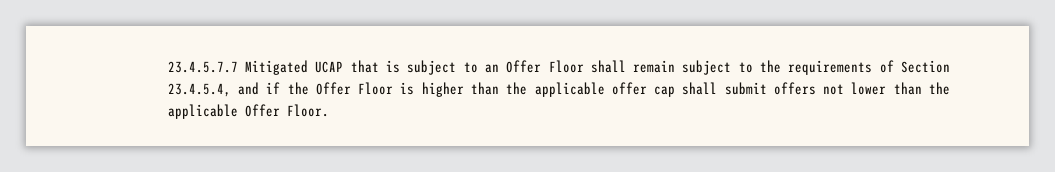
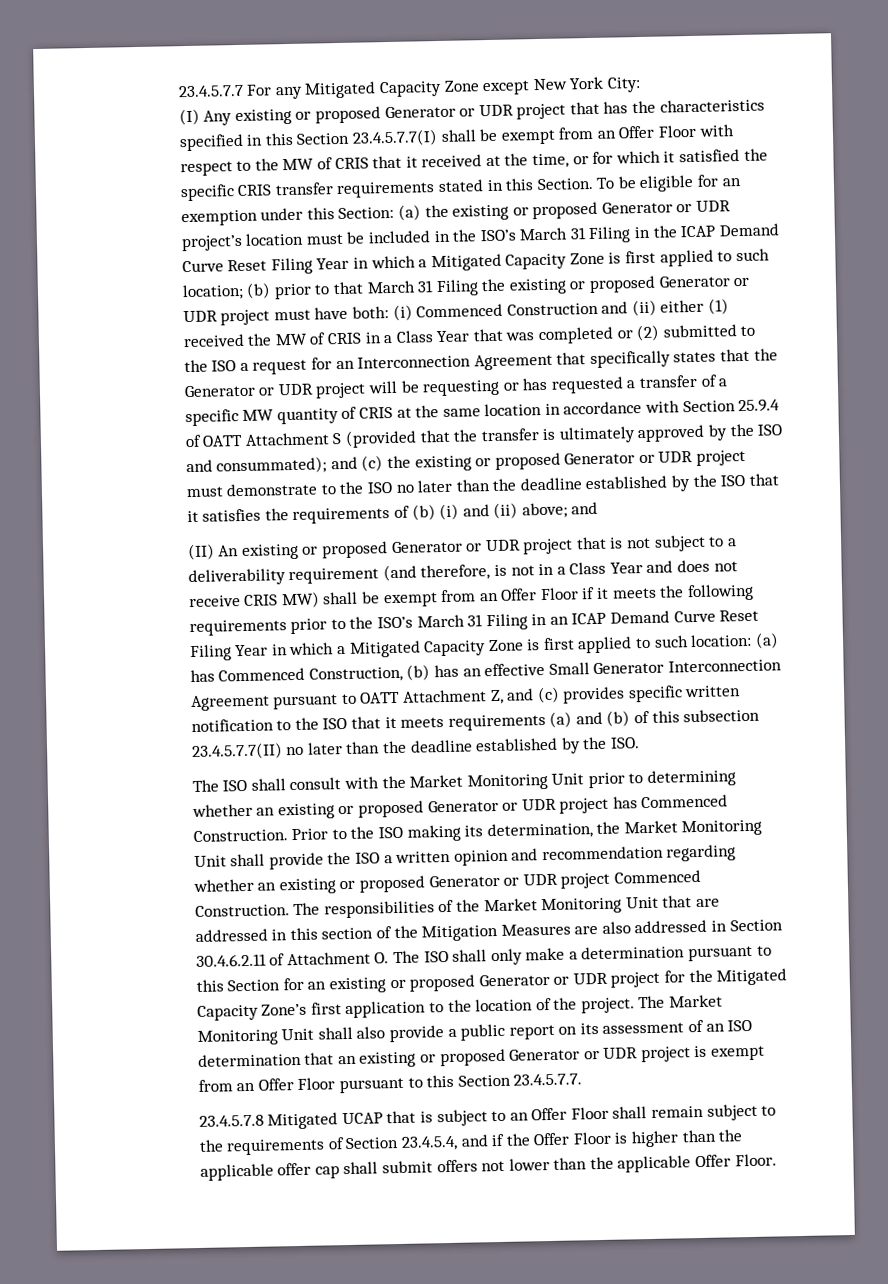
- 23.4.5.7.7 Mitigated UCAP that is subject to an Offer Floor shall remain subject to the requirements of Section 23.4.5.4, and if the Offer Floor is higher than the applicable offer cap shall submit offers not lower than the applicable Offer Floor.
+ 23.4.5.7.7 For any Mitigated Capacity Zone except New York City:
+ (I) Any existing or proposed Generator or UDR project that has the characteristics specified in this Section 23.4.5.7.7(I) shall be exempt from an Offer Floor with respect to the MW of CRIS that it received at the time, or for which it satisfied the specific CRIS transfer requirements stated in this Section. To be eligible for an exemption under this Section: (a) the existing or proposed Generator or UDR project’s location must be included in the ISO’s March 31 Filing in the ICAP Demand Curve Reset Filing Year in which a Mitigated Capacity Zone is first applied to such location; (b) prior to that March 31 Filing the existing or proposed Generator or UDR project must have both: (i) Commenced Construction and (ii) either (1) received the MW of CRIS in a Class Year that was completed or (2) submitted to the ISO a request for an Interconnection Agreement that specifically states that the Generator or UDR project will be requesting or has requested a transfer of a specific MW quantity of CRIS at the same location in accordance with Section 25.9.4 of OATT Attachment S (provided that the transfer is ultimately approved by the ISO and consummated); and (c) the existing or proposed Generator or UDR project must demonstrate to the ISO no later than the deadline established by the ISO that it satisfies the requirements of (b) (i) and (ii) above; and
+ (II) An existing or proposed Generator or UDR project that is not subject to a deliverability requirement (and therefore, is not in a Class Year and does not receive CRIS MW) shall be exempt from an Offer Floor if it meets the following requirements prior to the ISO’s March 31 Filing in an ICAP Demand Curve Reset Filing Year in which a Mitigated Capacity Zone is first applied to such location: (a) has Commenced Construction, (b) has an effective Small Generator Interconnection Agreement pursuant to OATT Attachment Z, and (c) provides specific written notification to the ISO that it meets requirements (a) and (b) of this subsection 23.4.5.7.7(II) no later than the deadline established by the ISO.
+ The ISO shall consult with the Market Monitoring Unit prior to determining whether an existing or proposed Generator or UDR project has Commenced Construction. Prior to the ISO making its determination, the Market Monitoring Unit shall provide the ISO a written opinion and recommendation regarding whether an existing or proposed Generator or UDR project Commenced Construction. The responsibilities of the Market Monitoring Unit that are addressed in this section of the Mitigation Measures are also addressed in Section 30.4.6.2.11 of Attachment O. The ISO shall only make a determination pursuant to this Section for an existing or proposed Generator or UDR project for the Mitigated Capacity Zone’s first application to the location of the project. The Market Monitoring Unit shall also provide a public report on its assessment of an ISO determination that an existing or proposed Generator or UDR project is exempt from an Offer Floor pursuant to this Section 23.4.5.7.7.
+ 23.4.5.7.8 Mitigated UCAP that is subject to an Offer Floor shall remain subject to the requirements of Section 23.4.5.4, and if the Offer Floor is higher than the applicable offer cap shall submit offers not lower than the applicable Offer Floor.

